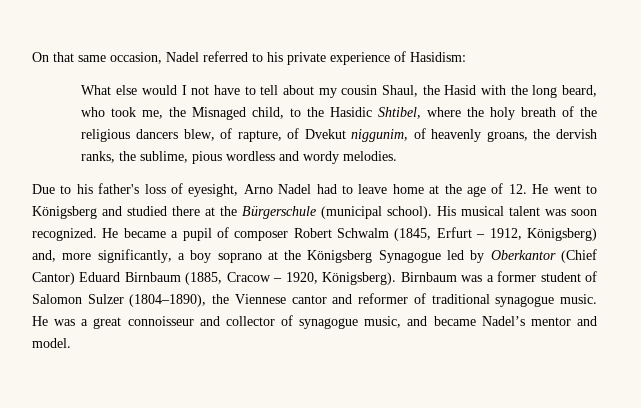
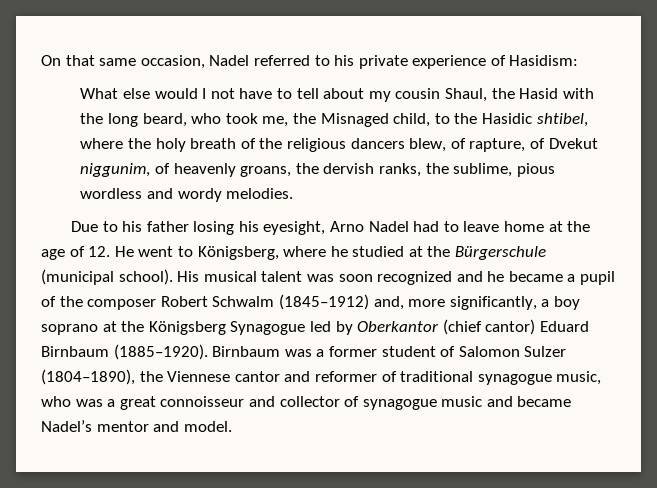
- What else would I not have to tell about my cousin Shaul, the Hasid with the long beard, who took me, the Misnaged child, to the Hasidic Shtibel, where the holy breath of the religious dancers blew, of rapture, of Dvekut niggunim, of heavenly groans, the dervish ranks, the sublime, pious wordless and wordy melodies.
+ What else would I not have to tell about my cousin Shaul, the Hasid with the long beard, who took me, the Misnaged child, to the Hasidic shtibel, where the holy breath of the religious dancers blew, of rapture, of Dvekut niggunim, of heavenly groans, the dervish ranks, the sublime, pious wordless and wordy melodies.
- Due to his father's loss of eyesight, Arno Nadel had to leave home at the age of 12. He went to Königsberg and studied there at the Bürgerschule (municipal school).
+ Due to his father losing his eyesight, Arno Nadel had to leave home at the age of 12. He went to Königsberg, where he studied at the Bürgerschule (municipal school).
- His musical talent was soon recognized. He became a pupil of composer Robert Schwalm (1845, Erfurt – 1912, Königsberg) and, more significantly, a boy soprano at the Königsberg Synagogue led by Oberkantor (Chief Cantor) Eduard Birnbaum (1885, Cracow – 1920, Königsberg).
+ His musical talent was soon recognized and he became a pupil of the composer Robert Schwalm (1845–1912) and, more significantly, a boy soprano at the Königsberg Synagogue led by Oberkantor (chief cantor) Eduard Birnbaum (1885–1920).
- Birnbaum was a former student of Salomon Sulzer (1804–1890), the Viennese cantor and reformer of traditional synagogue music. He was a great connoisseur and collector of synagogue music, and became Nadel’s mentor and model.
+ Birnbaum was a former student of Salomon Sulzer (1804–1890), the Viennese cantor and reformer of traditional synagogue music, who was a great connoisseur and collector of synagogue music and became Nadel’s mentor and model.

